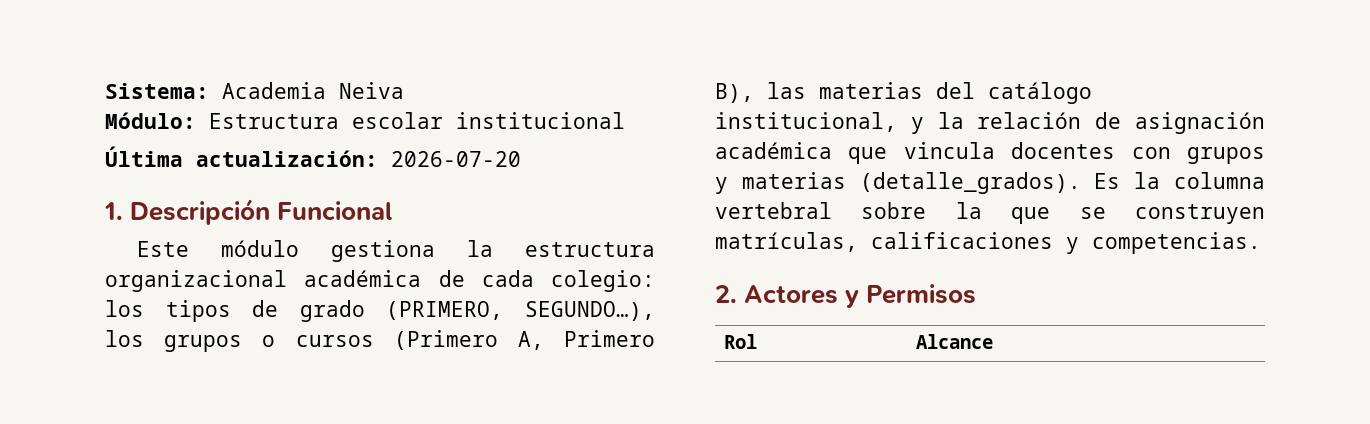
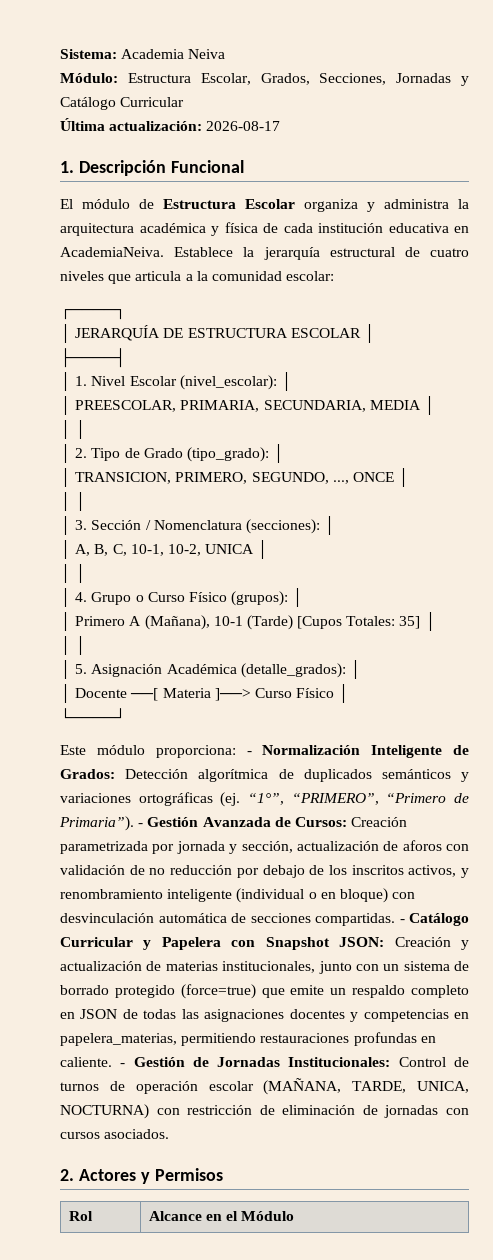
- Módulo: Estructura escolar institucional
+ Módulo: Estructura Escolar, Grados, Secciones, Jornadas y Catálogo Curricular
- Última actualización: 2026-07-20
+ Última actualización: 2026-08-17
- Este módulo gestiona la estructura organizacional académica de cada colegio: los tipos de grado (PRIMERO, SEGUNDO…), los grupos o cursos (Primero A, Primero B), las materias del catálogo institucional, y la relación de asignación académica que vincula docentes con grupos y materias (detalle_grados). Es la columna vertebral sobre la que se construyen matrículas, calificaciones y competencias.
+ El módulo de Estructura Escolar organiza y administra la arquitectura académica y física de cada institución educativa en AcademiaNeiva. Establece la jerarquía estructural de cuatro niveles que articula a la comunidad escolar:
+ ┌────┐
+ │ JERARQUÍA DE ESTRUCTURA ESCOLAR │
+ ├────┤
+ │ 1. Nivel Escolar (nivel_escolar): │
+ │ PREESCOLAR, PRIMARIA, SECUNDARIA, MEDIA │
+ │ │
+ │ 2. Tipo de Grado (tipo_grado): │
+ │ TRANSICION, PRIMERO, SEGUNDO, ..., ONCE │
+ │ │
+ │ 3. Sección / Nomenclatura (secciones): │
+ │ A, B, C, 10-1, 10-2, UNICA │
+ │ │
+ │ 4. Grupo o Curso Físico (grupos): │
+ │ Primero A (Mañana), 10-1 (Tarde) [Cupos Totales: 35] │
+ │ │
+ │ 5. Asignación Académica (detalle_grados): │
+ │ Docente ──[ Materia ]──> Curso Físico │
+ └────┘
+ Este módulo proporciona: - Normalización Inteligente de Grados: Detección algorítmica de duplicados semánticos y variaciones ortográficas (ej. “1°”, “PRIMERO”, “Primero de Primaria”). - Gestión Avanzada de Cursos: Creación parametrizada por jornada y sección, actualización de aforos con validación de no reducción por debajo de los inscritos activos, y renombramiento inteligente (individual o en bloque) con desvinculación automática de secciones compartidas. - Catálogo Curricular y Papelera con Snapshot JSON: Creación y actualización de materias institucionales, junto con un sistema de borrado protegido (force=true) que emite un respaldo completo en JSON de todas las asignaciones docentes y competencias en papelera_materias, permitiendo restauraciones profundas en caliente. - Gestión de Jornadas Institucionales: Control de turnos de operación escolar (MAÑANA, TARDE, UNICA, NOCTURNA) con restricción de eliminación de jornadas con cursos asociados.
- Rol | Alcance
+ Rol | Alcance en el Módulo

